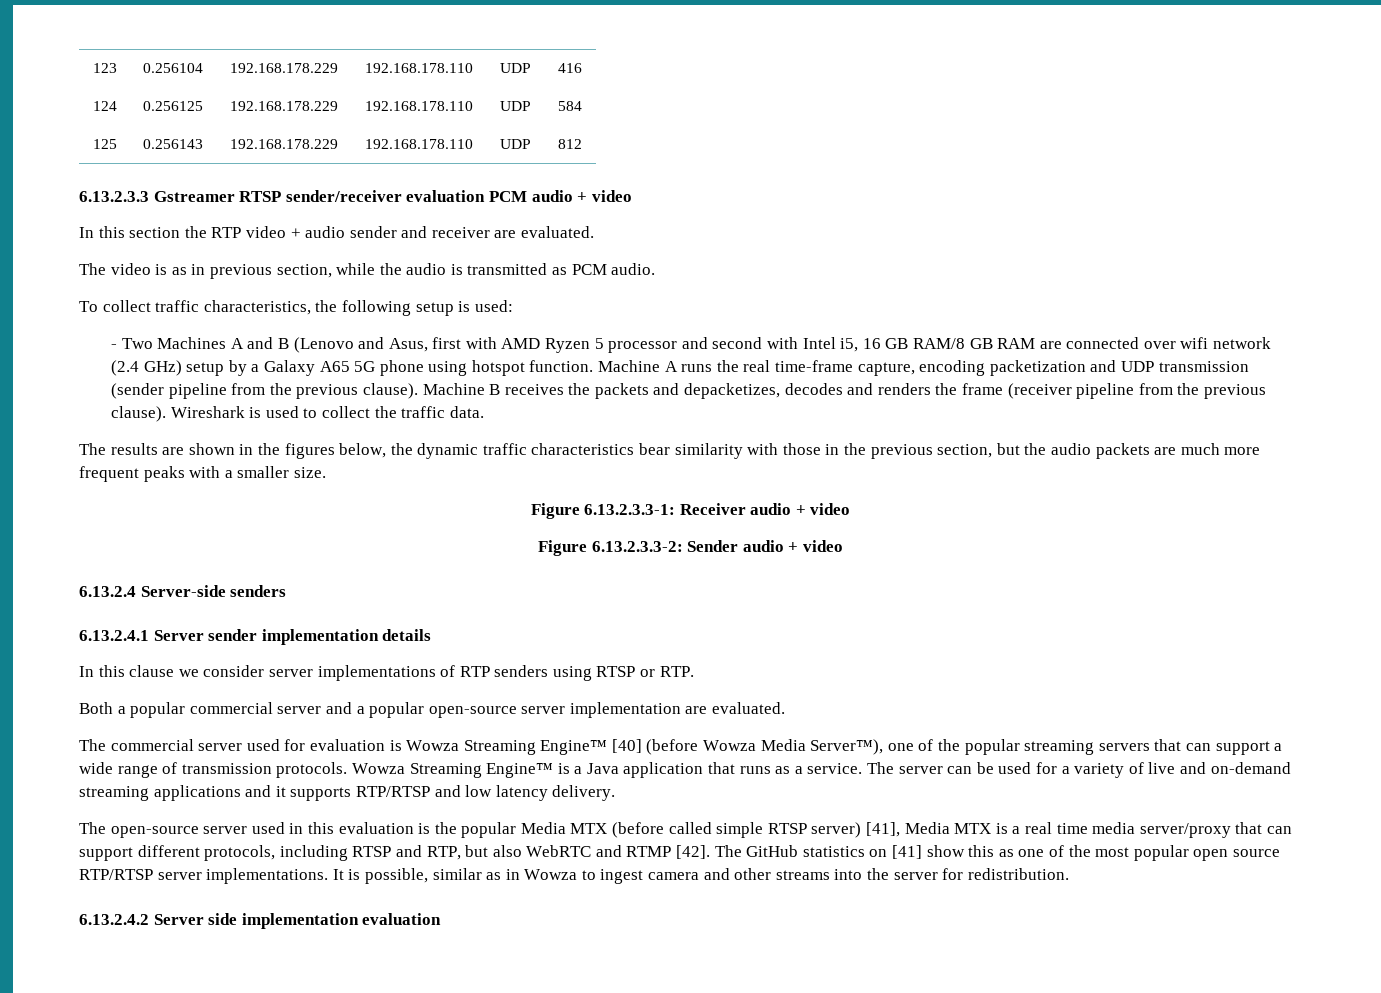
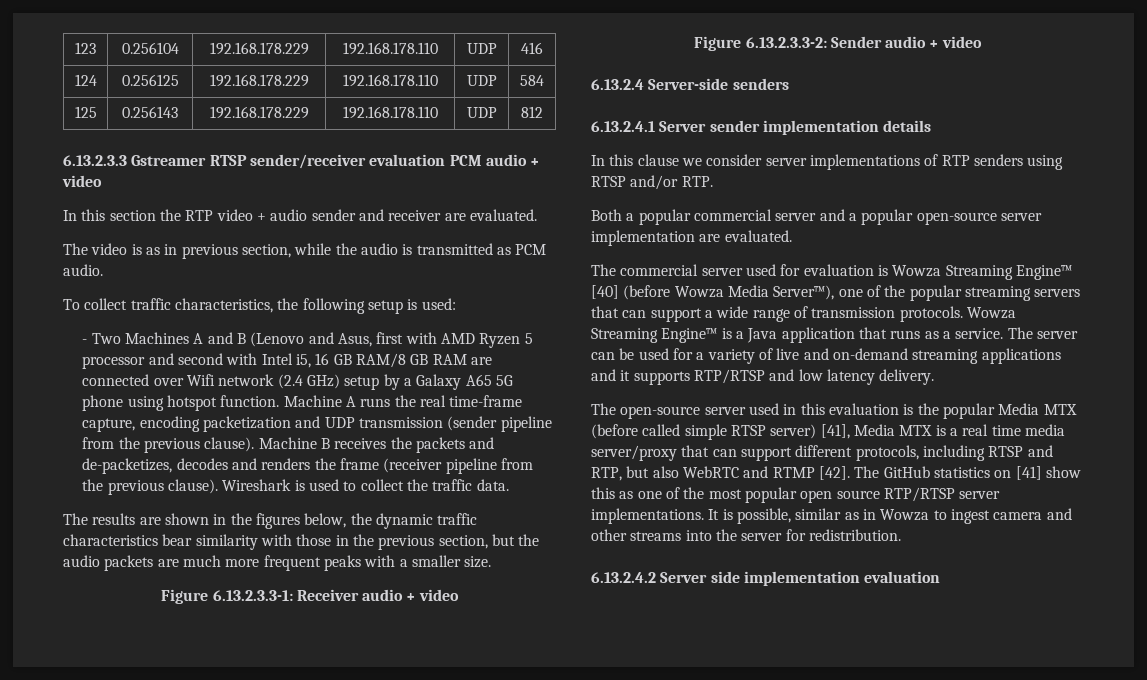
- - Two Machines A and B (Lenovo and Asus, first with AMD Ryzen 5 processor and second with Intel i5, 16 GB RAM/8 GB RAM are connected over wifi network (2.4 GHz) setup by a Galaxy A65 5G phone using hotspot function.
+ - Two Machines A and B (Lenovo and Asus, first with AMD Ryzen 5 processor and second with Intel i5, 16 GB RAM/8 GB RAM are connected over Wifi network (2.4 GHz) setup by a Galaxy A65 5G phone using hotspot function.
- Machine B receives the packets and depacketizes, decodes and renders the frame (receiver pipeline from the previous clause).
+ Machine B receives the packets and de-packetizes, decodes and renders the frame (receiver pipeline from the previous clause).
- In this clause we consider server implementations of RTP senders using RTSP or RTP.
+ In this clause we consider server implementations of RTP senders using RTSP and/or RTP.

